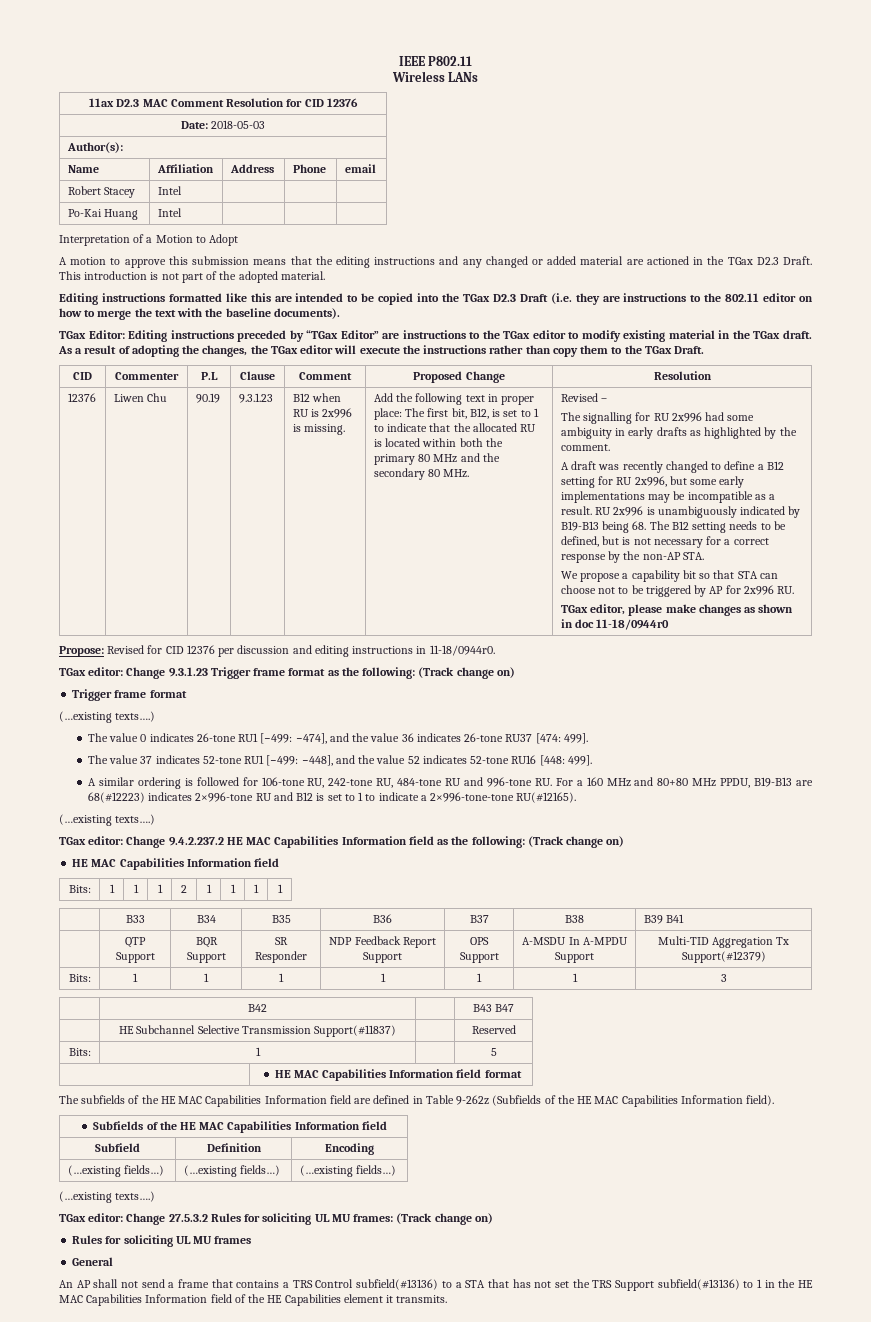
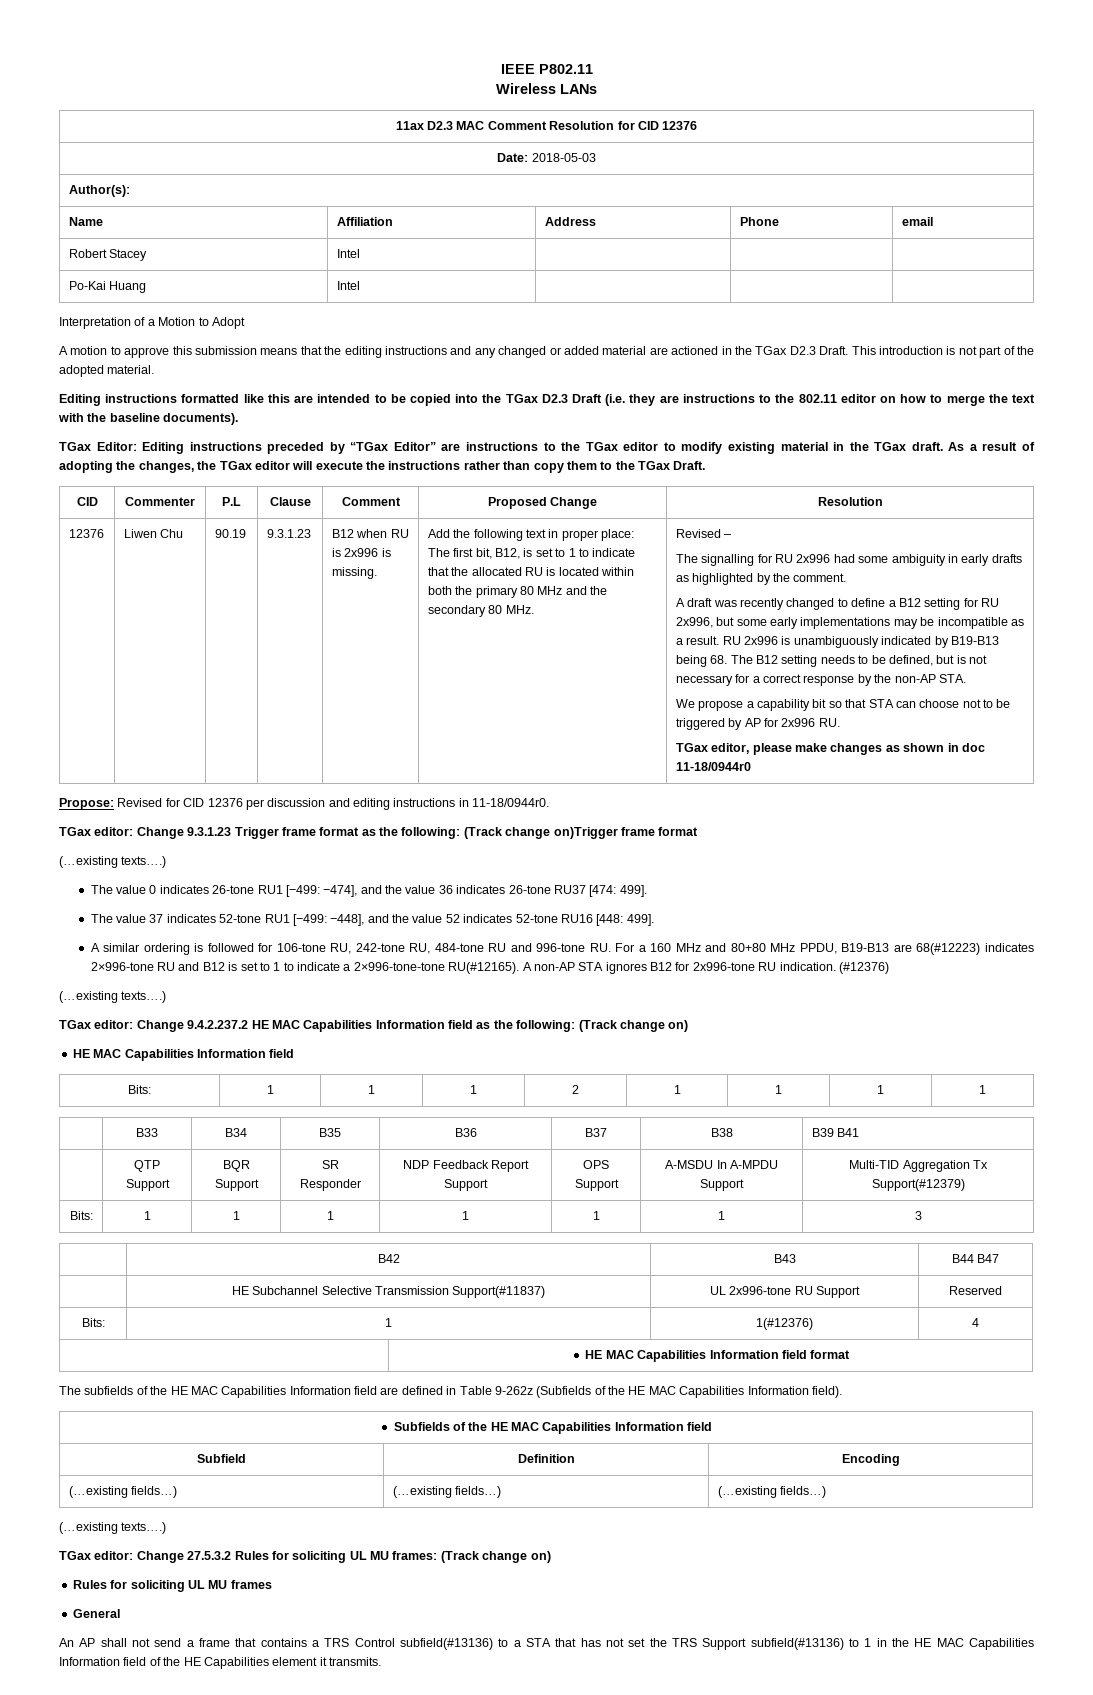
- TGax editor: Change 9.3.1.23 Trigger frame format as the following: (Track change on)
- Trigger frame format
+ TGax editor: Change 9.3.1.23 Trigger frame format as the following: (Track change on)Trigger frame format
+ A non-AP STA ignores B12 for 2x996-tone RU indication. (#12376)
- | B42 | | B43 B47
+ | B42 | B43 | B44 B47
- | HE Subchannel Selective Transmission Support(#11837) | | Reserved
+ | HE Subchannel Selective Transmission Support(#11837) | UL 2x996-tone RU Support | Reserved
- Bits: | 1 | | 5
+ Bits: | 1 | 1(#12376) | 4

